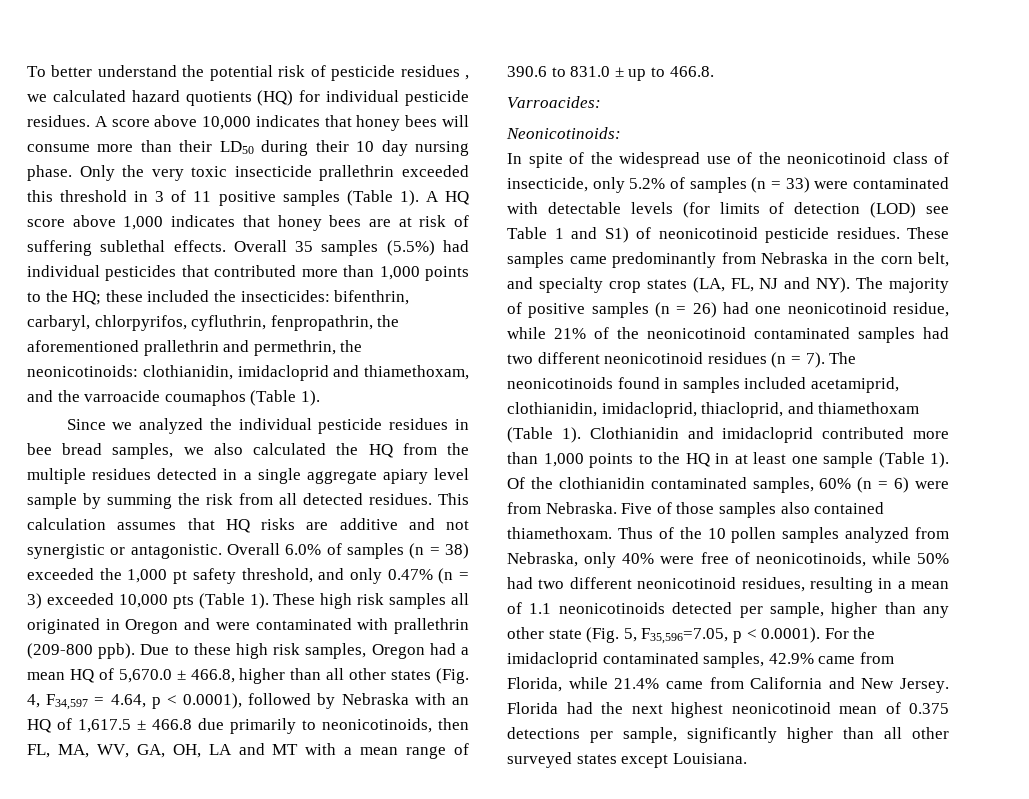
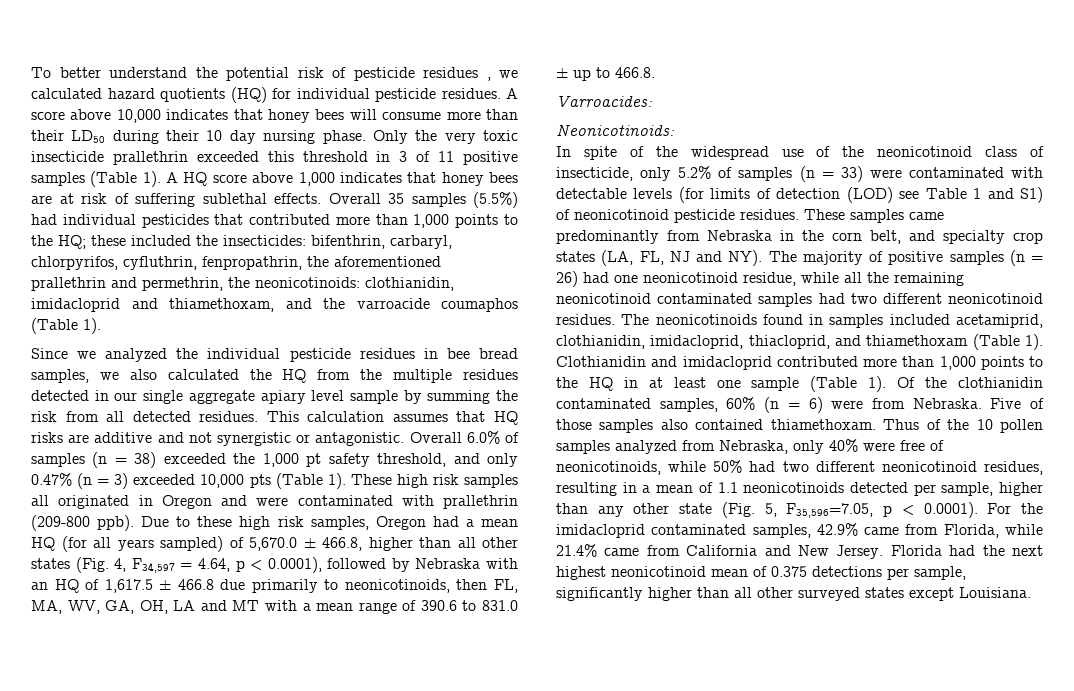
- Since we analyzed the individual pesticide residues in bee bread samples, we also calculated the HQ from the multiple residues detected in a single aggregate apiary level sample by summing the risk from all detected residues.
+ Since we analyzed the individual pesticide residues in bee bread samples, we also calculated the HQ from the multiple residues detected in our single aggregate apiary level sample by summing the risk from all detected residues.
- Due to these high risk samples, Oregon had a mean HQ of 5,670.0 ± 466.8, higher than all other states (Fig. 4, F34,597 = 4.64, p < 0.0001), followed by Nebraska with an HQ of 1,617.5 ± 466.8 due primarily to neonicotinoids, then FL, MA, WV, GA, OH, LA and MT with a mean range of 390.6 to 831.0 ± up to 466.8.
+ Due to these high risk samples, Oregon had a mean HQ (for all years sampled) of 5,670.0 ± 466.8, higher than all other states (Fig. 4, F34,597 = 4.64, p < 0.0001), followed by Nebraska with an HQ of 1,617.5 ± 466.8 due primarily to neonicotinoids, then FL, MA, WV, GA, OH, LA and MT with a mean range of 390.6 to 831.0 ± up to 466.8.
- These samples came predominantly from Nebraska in the corn belt, and specialty crop states (LA, FL, NJ and NY). The majority of positive samples (n = 26) had one neonicotinoid residue, while 21% of the neonicotinoid contaminated samples had two different neonicotinoid residues (n = 7).
+ These samples came predominantly from Nebraska in the corn belt, and specialty crop states (LA, FL, NJ and NY). The majority of positive samples (n = 26) had one neonicotinoid residue, while all the remaining neonicotinoid contaminated samples had two different neonicotinoid residues.

